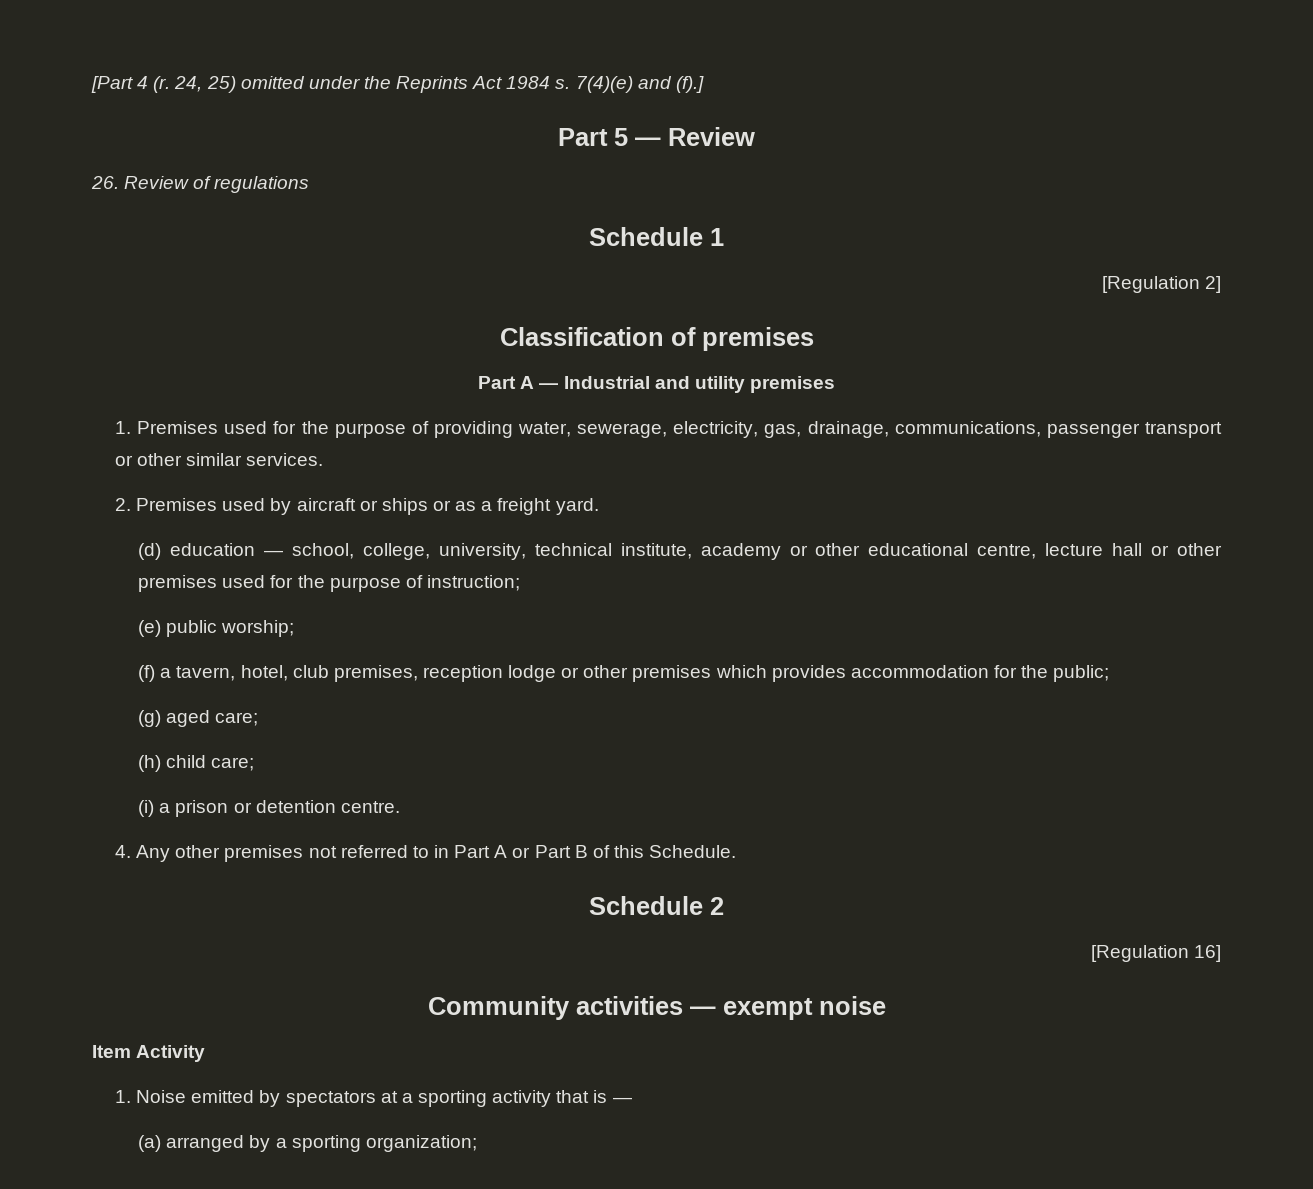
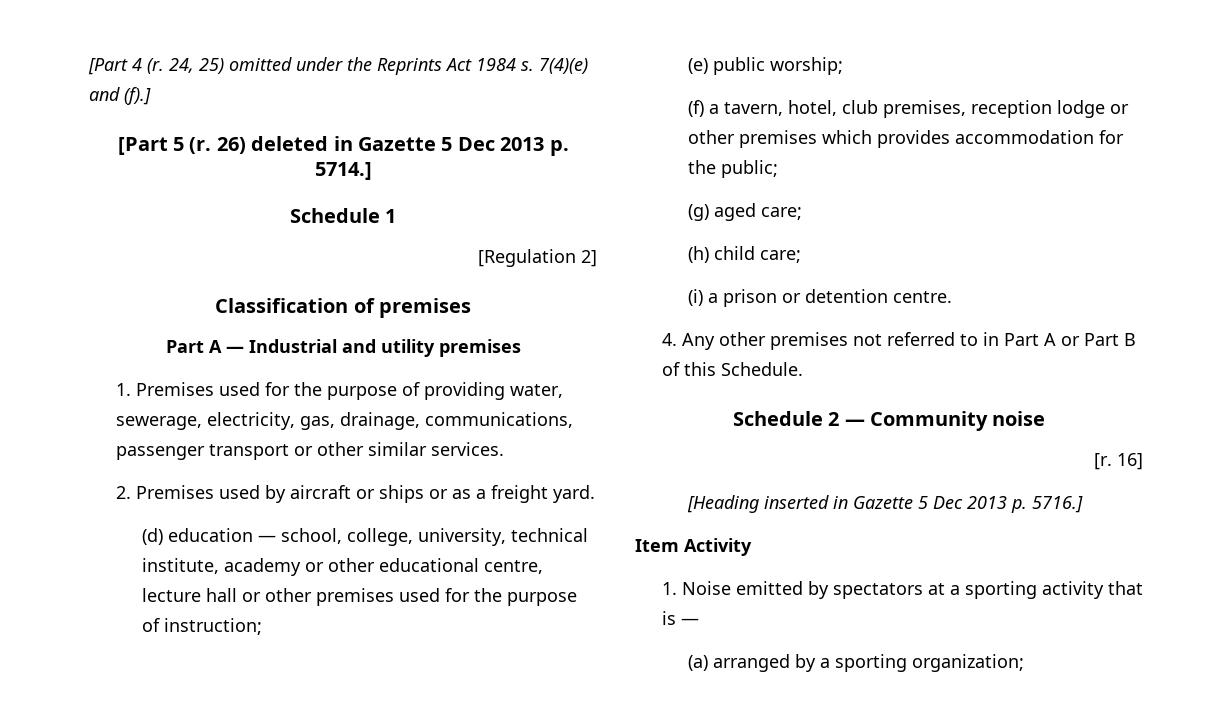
- Part 5 — Review
- 26. Review of regulations
+ [Part 5 (r. 26) deleted in Gazette 5 Dec 2013 p. 5714.]
- Schedule 2
- [Regulation 16]
- Community activities — exempt noise
+ Schedule 2 — Community noise
+ [r. 16]
+ [Heading inserted in Gazette 5 Dec 2013 p. 5716.]

